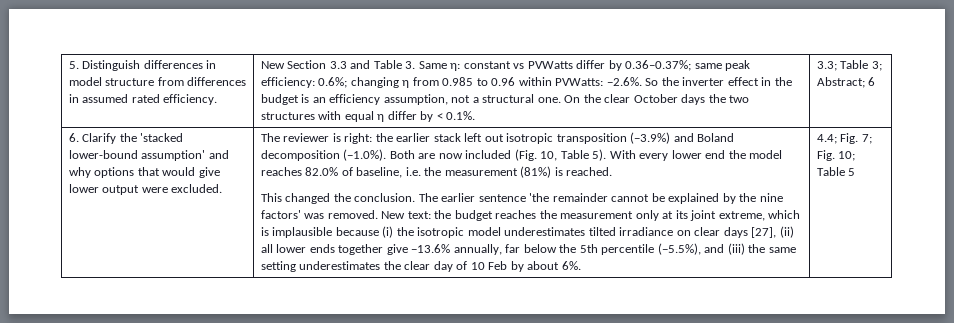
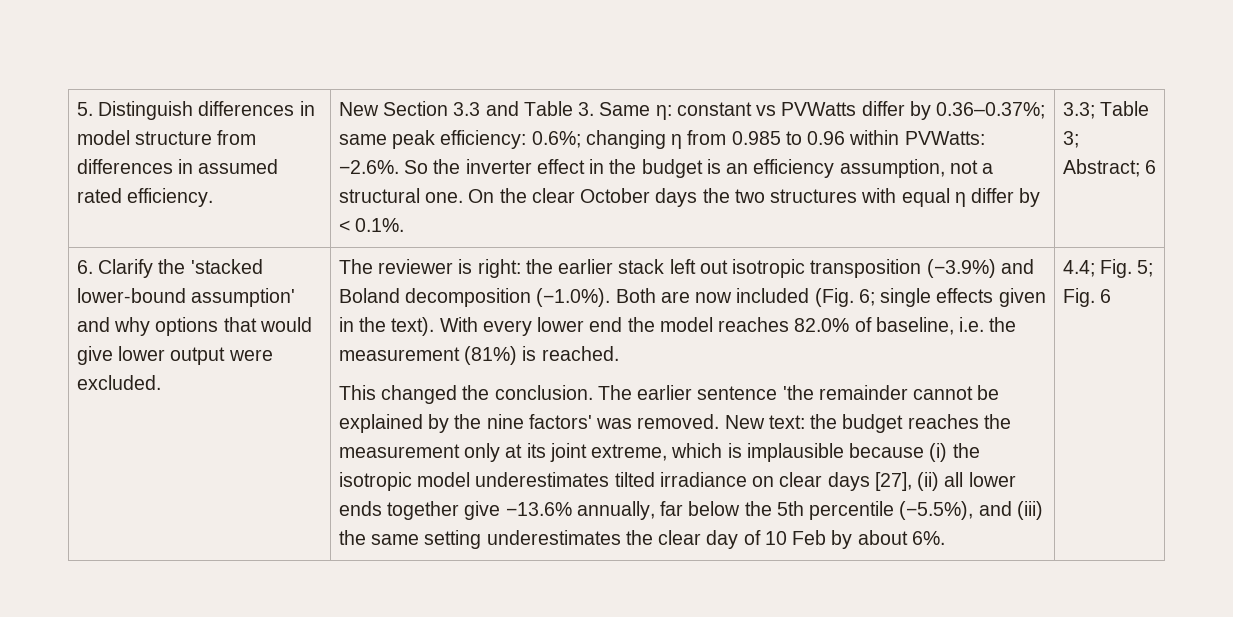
- The reviewer is right: the earlier stack left out isotropic transposition (−3.9%) and Boland decomposition (−1.0%). Both are now included (Fig. 10, Table 5).
+ The reviewer is right: the earlier stack left out isotropic transposition (−3.9%) and Boland decomposition (−1.0%). Both are now included (Fig. 6; single effects given in the text).
- 4.4; Fig. 7; Fig. 10; Table 5
+ 4.4; Fig. 5; Fig. 6

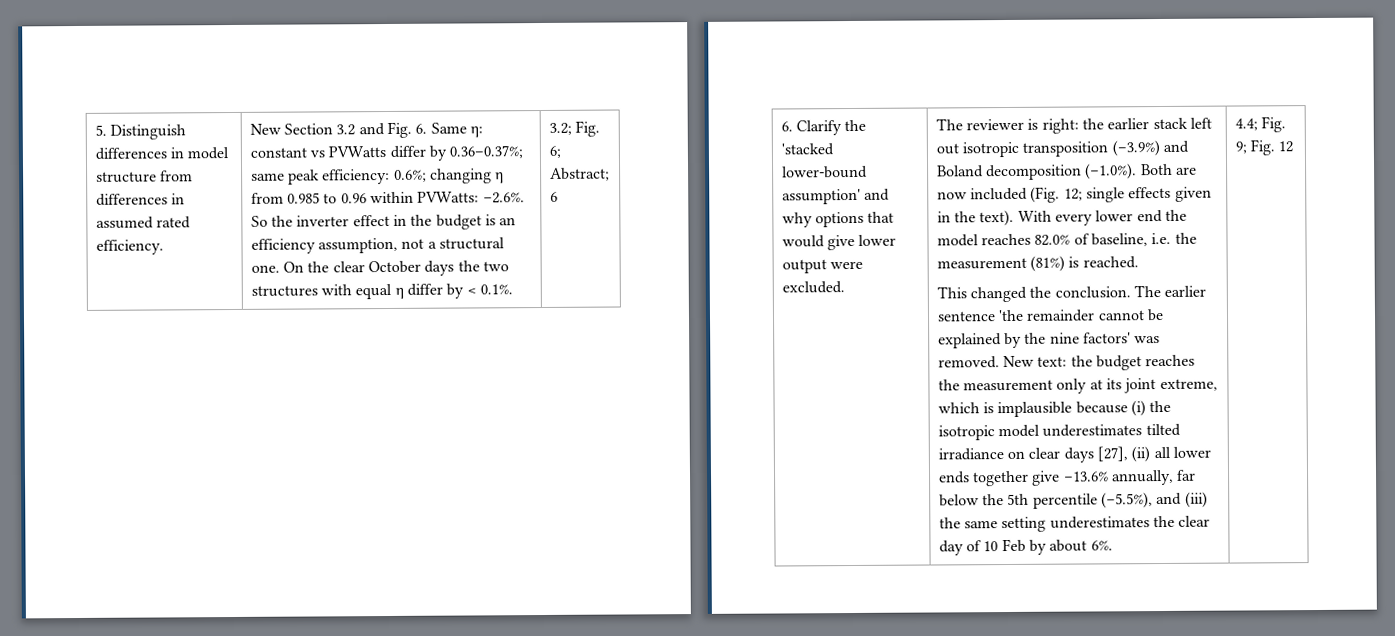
- New Section 3.3 and Table 3. Same η: constant vs PVWatts differ by 0.36–0.37%; same peak efficiency: 0.6%; changing η from 0.985 to 0.96 within PVWatts: −2.6%. So the inverter effect in the budget is an efficiency assumption, not a structural one.
+ New Section 3.2 and Fig. 6. Same η: constant vs PVWatts differ by 0.36–0.37%; same peak efficiency: 0.6%; changing η from 0.985 to 0.96 within PVWatts: −2.6%. So the inverter effect in the budget is an efficiency assumption, not a structural one.
- 3.3; Table 3; Abstract; 6
+ 3.2; Fig. 6; Abstract; 6
- The reviewer is right: the earlier stack left out isotropic transposition (−3.9%) and Boland decomposition (−1.0%). Both are now included (Fig. 6; single effects given in the text).
+ The reviewer is right: the earlier stack left out isotropic transposition (−3.9%) and Boland decomposition (−1.0%). Both are now included (Fig. 12; single effects given in the text).
- 4.4; Fig. 5; Fig. 6
+ 4.4; Fig. 9; Fig. 12

